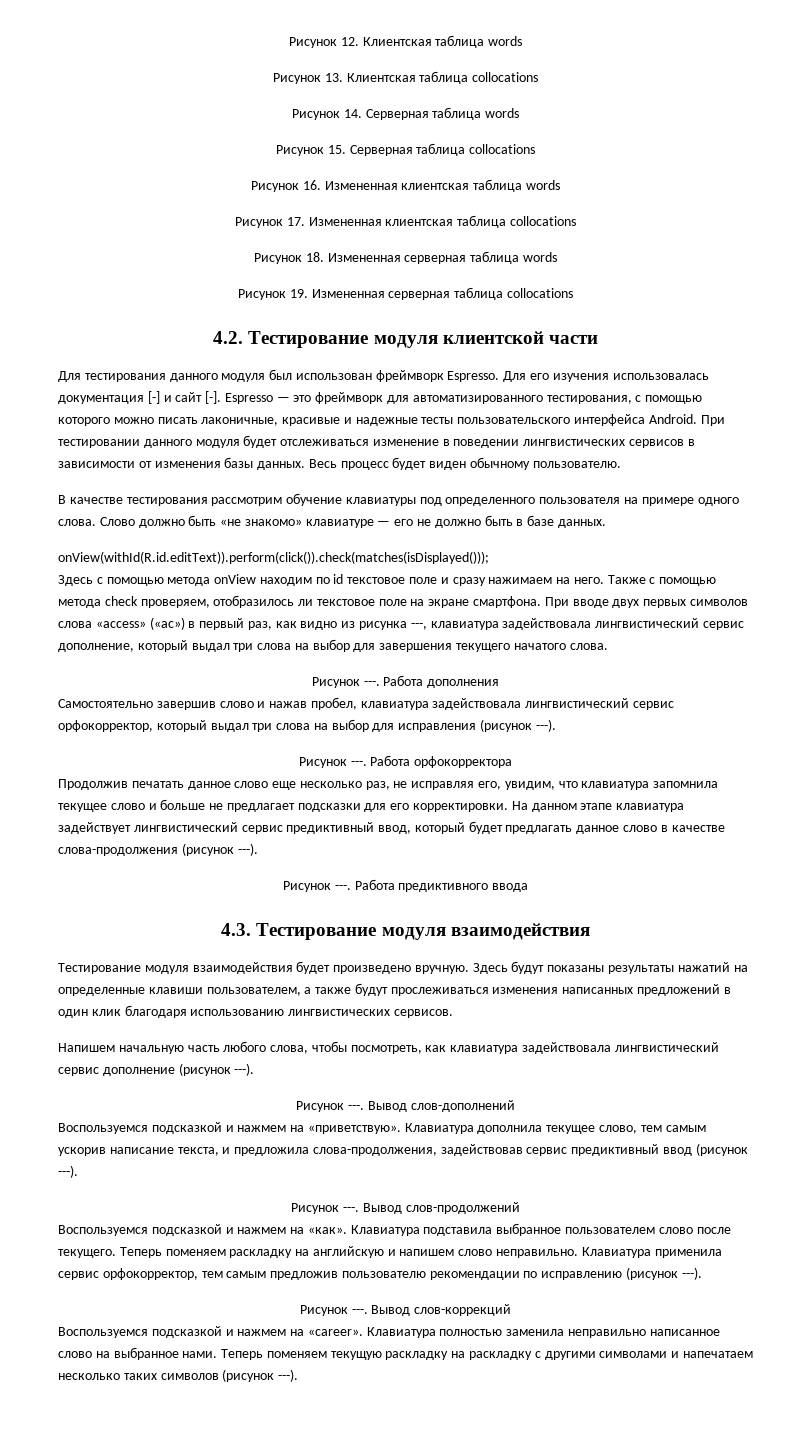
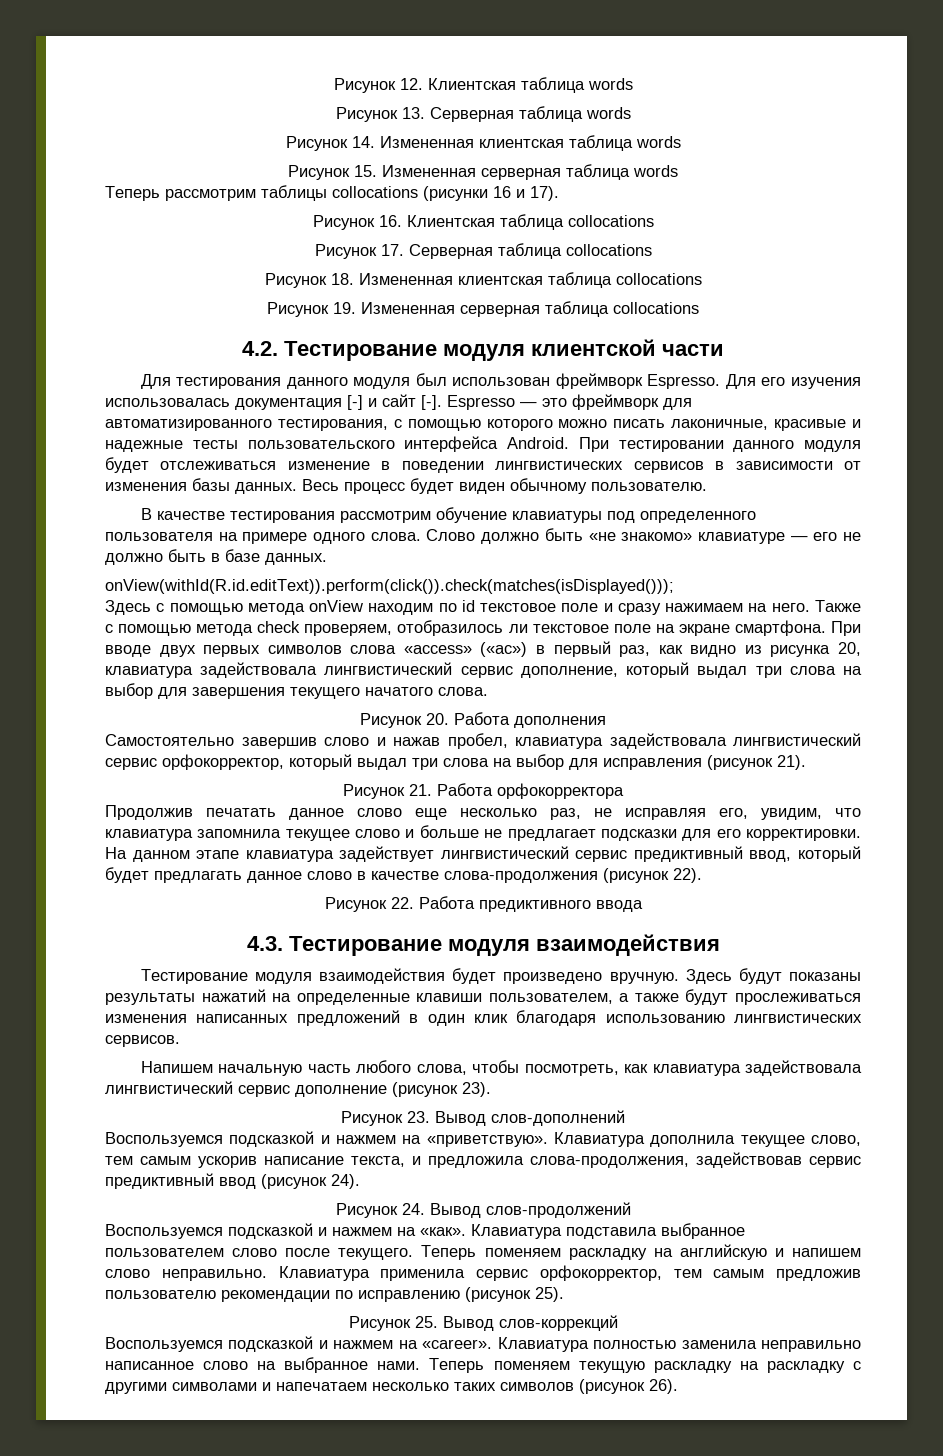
- Рисунок 13. Клиентская таблица collocations
- Рисунок 14. Серверная таблица words
+ Рисунок 13. Серверная таблица words
- Рисунок 15. Серверная таблица collocations
- Рисунок 16. Измененная клиентская таблица words
+ Рисунок 14. Измененная клиентская таблица words
+ Рисунок 15. Измененная серверная таблица words
+ Теперь рассмотрим таблицы collocations (рисунки 16 и 17).
+ Рисунок 16. Клиентская таблица collocations
- Рисунок 17. Измененная клиентская таблица collocations
+ Рисунок 17. Серверная таблица collocations
- Рисунок 18. Измененная серверная таблица words
+ Рисунок 18. Измененная клиентская таблица collocations
- При вводе двух первых символов слова «access» («ac») в первый раз, как видно из рисунка ---, клавиатура задействовала лингвистический сервис дополнение, который выдал три слова на выбор для завершения текущего начатого слова.
+ При вводе двух первых символов слова «access» («ac») в первый раз, как видно из рисунка 20, клавиатура задействовала лингвистический сервис дополнение, который выдал три слова на выбор для завершения текущего начатого слова.
- Рисунок ---. Работа дополнения
+ Рисунок 20. Работа дополнения
- Самостоятельно завершив слово и нажав пробел, клавиатура задействовала лингвистический сервис орфокорректор, который выдал три слова на выбор для исправления (рисунок ---).
- Рисунок ---. Работа орфокорректора
+ Самостоятельно завершив слово и нажав пробел, клавиатура задействовала лингвистический сервис орфокорректор, который выдал три слова на выбор для исправления (рисунок 21).
+ Рисунок 21. Работа орфокорректора
- На данном этапе клавиатура задействует лингвистический сервис предиктивный ввод, который будет предлагать данное слово в качестве слова-продолжения (рисунок ---).
- Рисунок ---. Работа предиктивного ввода
+ На данном этапе клавиатура задействует лингвистический сервис предиктивный ввод, который будет предлагать данное слово в качестве слова-продолжения (рисунок 22).
+ Рисунок 22. Работа предиктивного ввода
- Напишем начальную часть любого слова, чтобы посмотреть, как клавиатура задействовала лингвистический сервис дополнение (рисунок ---).
- Рисунок ---. Вывод слов-дополнений
+ Напишем начальную часть любого слова, чтобы посмотреть, как клавиатура задействовала лингвистический сервис дополнение (рисунок 23).
+ Рисунок 23. Вывод слов-дополнений
- Клавиатура дополнила текущее слово, тем самым ускорив написание текста, и предложила слова-продолжения, задействовав сервис предиктивный ввод (рисунок ---).
- Рисунок ---. Вывод слов-продолжений
+ Клавиатура дополнила текущее слово, тем самым ускорив написание текста, и предложила слова-продолжения, задействовав сервис предиктивный ввод (рисунок 24).
+ Рисунок 24. Вывод слов-продолжений
- Клавиатура применила сервис орфокорректор, тем самым предложив пользователю рекомендации по исправлению (рисунок ---).
- Рисунок ---. Вывод слов-коррекций
+ Клавиатура применила сервис орфокорректор, тем самым предложив пользователю рекомендации по исправлению (рисунок 25).
+ Рисунок 25. Вывод слов-коррекций
- Теперь поменяем текущую раскладку на раскладку с другими символами и напечатаем несколько таких символов (рисунок ---).
+ Теперь поменяем текущую раскладку на раскладку с другими символами и напечатаем несколько таких символов (рисунок 26).

